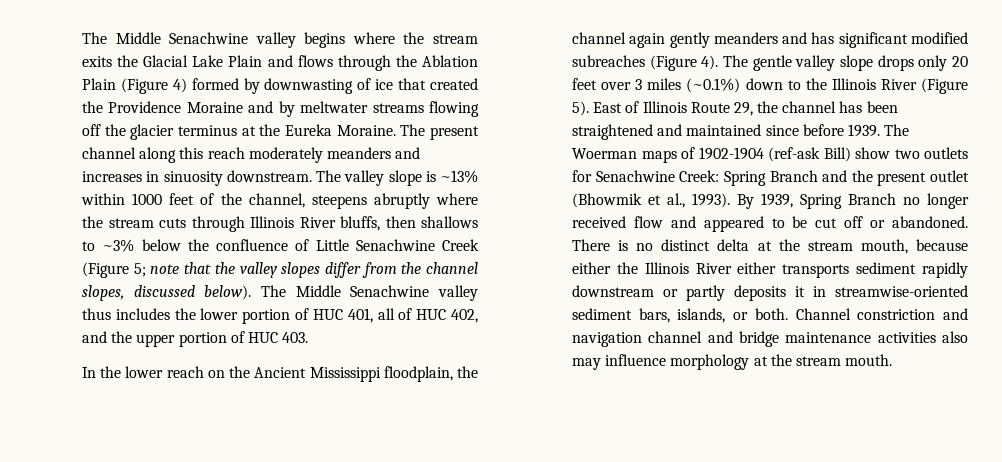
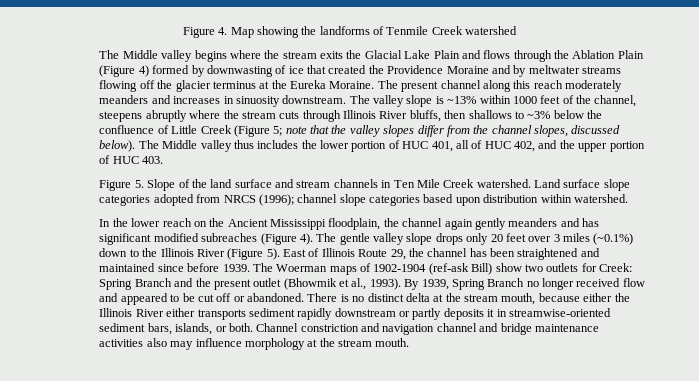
- The Middle Senachwine valley begins where the stream exits the Glacial Lake Plain and flows through the Ablation Plain (Figure 4) formed by downwasting of ice that created the Providence Moraine and by meltwater streams flowing off the glacier terminus at the Eureka Moraine.
+ Figure 4. Map showing the landforms of Tenmile Creek watershed
+ The Middle valley begins where the stream exits the Glacial Lake Plain and flows through the Ablation Plain (Figure 4) formed by downwasting of ice that created the Providence Moraine and by meltwater streams flowing off the glacier terminus at the Eureka Moraine.
- The valley slope is ~13% within 1000 feet of the channel, steepens abruptly where the stream cuts through Illinois River bluffs, then shallows to ~3% below the confluence of Little Senachwine Creek (Figure 5; note that the valley slopes differ from the channel slopes, discussed below).
+ The valley slope is ~13% within 1000 feet of the channel, steepens abruptly where the stream cuts through Illinois River bluffs, then shallows to ~3% below the confluence of Little Creek (Figure 5; note that the valley slopes differ from the channel slopes, discussed below).
- The Middle Senachwine valley thus includes the lower portion of HUC 401, all of HUC 402, and the upper portion of HUC 403.
+ The Middle valley thus includes the lower portion of HUC 401, all of HUC 402, and the upper portion of HUC 403.
+ Figure 5. Slope of the land surface and stream channels in Ten Mile Creek watershed. Land surface slope categories adopted from NRCS (1996); channel slope categories based upon distribution within watershed.
- The Woerman maps of 1902-1904 (ref-ask Bill) show two outlets for Senachwine Creek: Spring Branch and the present outlet (Bhowmik et al., 1993).
+ The Woerman maps of 1902-1904 (ref-ask Bill) show two outlets for Creek: Spring Branch and the present outlet (Bhowmik et al., 1993).

